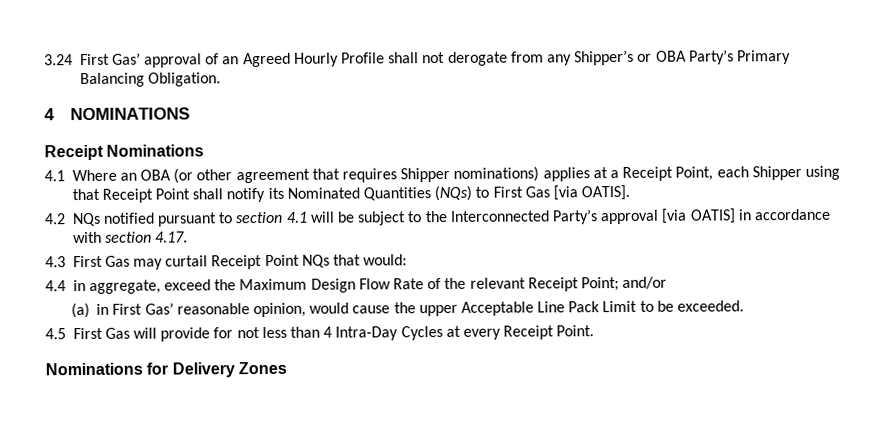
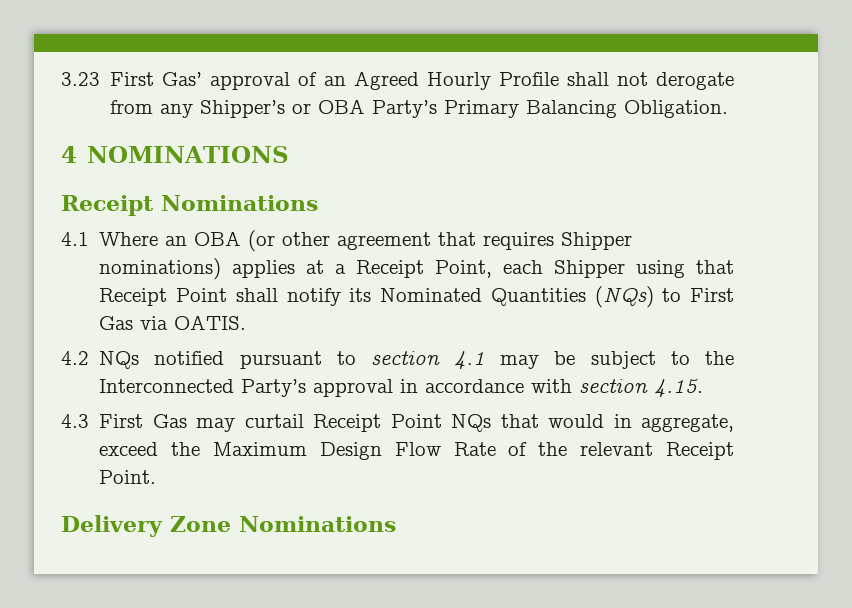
- 3.24 First Gas’ approval of an Agreed Hourly Profile shall not derogate from any Shipper’s or OBA Party’s Primary Balancing Obligation.
+ 3.23 First Gas’ approval of an Agreed Hourly Profile shall not derogate from any Shipper’s or OBA Party’s Primary Balancing Obligation.
- 4.1 Where an OBA (or other agreement that requires Shipper nominations) applies at a Receipt Point, each Shipper using that Receipt Point shall notify its Nominated Quantities (NQs) to First Gas [via OATIS].
+ 4.1 Where an OBA (or other agreement that requires Shipper nominations) applies at a Receipt Point, each Shipper using that Receipt Point shall notify its Nominated Quantities (NQs) to First Gas via OATIS.
- 4.2 NQs notified pursuant to section 4.1 will be subject to the Interconnected Party’s approval [via OATIS] in accordance with section 4.17.
+ 4.2 NQs notified pursuant to section 4.1 may be subject to the Interconnected Party’s approval in accordance with section 4.15.
- 4.3 First Gas may curtail Receipt Point NQs that would:
- 4.4 in aggregate, exceed the Maximum Design Flow Rate of the relevant Receipt Point; and/or
- (a) in First Gas’ reasonable opinion, would cause the upper Acceptable Line Pack Limit to be exceeded.
- 4.5 First Gas will provide for not less than 4 Intra-Day Cycles at every Receipt Point.
- Nominations for Delivery Zones
+ 4.3 First Gas may curtail Receipt Point NQs that would in aggregate, exceed the Maximum Design Flow Rate of the relevant Receipt Point.
+ Delivery Zone Nominations

